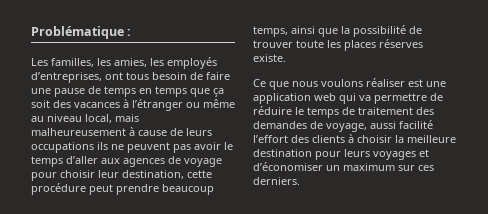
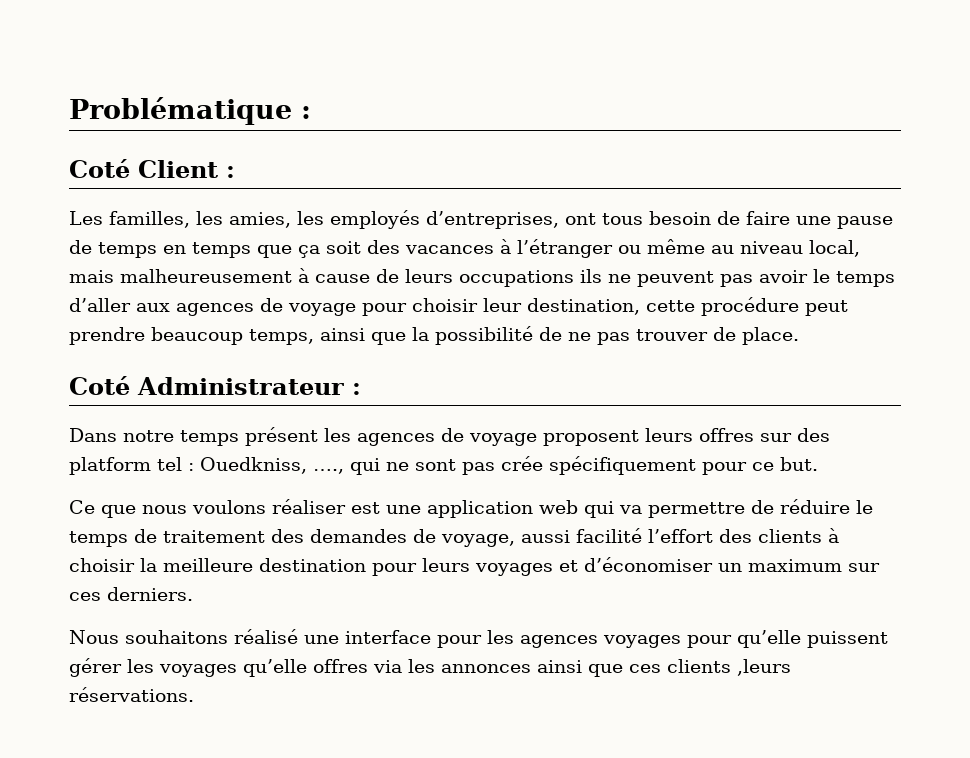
+ Coté Client :
- Les familles, les amies, les employés d’entreprises, ont tous besoin de faire une pause de temps en temps que ça soit des vacances à l’étranger ou même au niveau local, mais malheureusement à cause de leurs occupations ils ne peuvent pas avoir le temps d’aller aux agences de voyage pour choisir leur destination, cette procédure peut prendre beaucoup temps, ainsi que la possibilité de trouver toute les places réserves existe.
+ Les familles, les amies, les employés d’entreprises, ont tous besoin de faire une pause de temps en temps que ça soit des vacances à l’étranger ou même au niveau local, mais malheureusement à cause de leurs occupations ils ne peuvent pas avoir le temps d’aller aux agences de voyage pour choisir leur destination, cette procédure peut prendre beaucoup temps, ainsi que la possibilité de ne pas trouver de place.
+ Coté Administrateur :
+ Dans notre temps présent les agences de voyage proposent leurs offres sur des platform tel : Ouedkniss, …., qui ne sont pas crée spécifiquement pour ce but.
+ Nous souhaitons réalisé une interface pour les agences voyages pour qu’elle puissent gérer les voyages qu’elle offres via les annonces ainsi que ces clients ,leurs réservations.

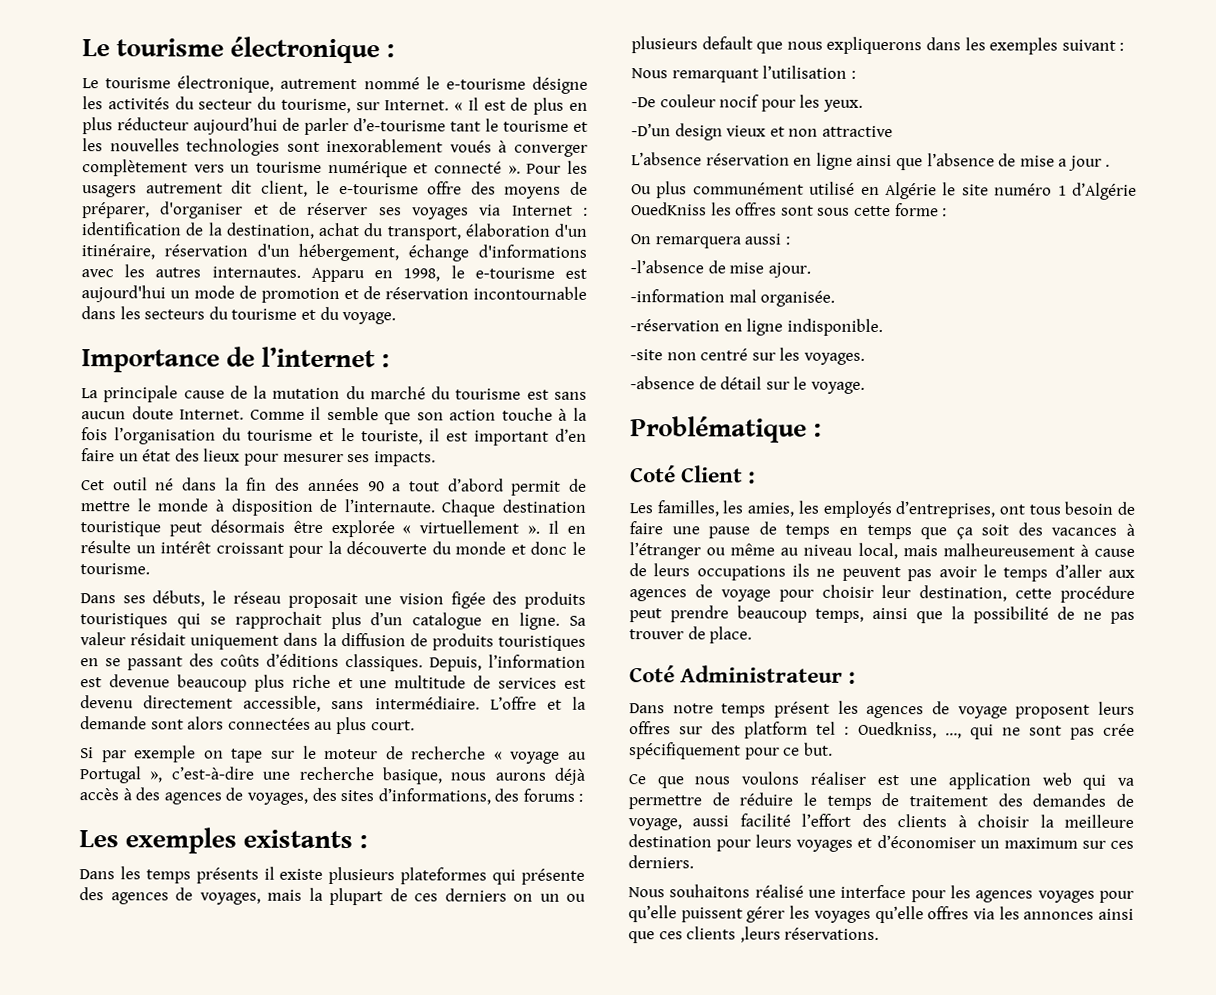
+ Le tourisme électronique :
+ Le tourisme électronique, autrement nommé le e-tourisme désigne les activités du secteur du tourisme, sur Internet. « Il est de plus en plus réducteur aujourd’hui de parler d’e-tourisme tant le tourisme et les nouvelles technologies sont inexorablement voués à converger complètement vers un tourisme numérique et connecté ». Pour les usagers autrement dit client, le e-tourisme offre des moyens de préparer, d'organiser et de réserver ses voyages via Internet : identification de la destination, achat du transport, élaboration d'un itinéraire, réservation d'un hébergement, échange d'informations avec les autres internautes. Apparu en 1998, le e-tourisme est aujourd'hui un mode de promotion et de réservation incontournable dans les secteurs du tourisme et du voyage.
+ Importance de l’internet :
+ La principale cause de la mutation du marché du tourisme est sans aucun doute Internet. Comme il semble que son action touche à la fois l’organisation du tourisme et le touriste, il est important d’en faire un état des lieux pour mesurer ses impacts.
+ Cet outil né dans la fin des années 90 a tout d’abord permit de mettre le monde à disposition de l’internaute. Chaque destination touristique peut désormais être explorée « virtuellement ». Il en résulte un intérêt croissant pour la découverte du monde et donc le tourisme.
+ Dans ses débuts, le réseau proposait une vision figée des produits touristiques qui se rapprochait plus d’un catalogue en ligne. Sa valeur résidait uniquement dans la diffusion de produits touristiques en se passant des coûts d’éditions classiques. Depuis, l’information est devenue beaucoup plus riche et une multitude de services est devenu directement accessible, sans intermédiaire. L’offre et la demande sont alors connectées au plus court.
+ Si par exemple on tape sur le moteur de recherche « voyage au Portugal », c’est-à-dire une recherche basique, nous aurons déjà accès à des agences de voyages, des sites d’informations, des forums :
+ Les exemples existants :
+ Dans les temps présents il existe plusieurs plateformes qui présente des agences de voyages, mais la plupart de ces derniers on un ou plusieurs default que nous expliquerons dans les exemples suivant :
+ Nous remarquant l’utilisation :
+ -De couleur nocif pour les yeux.
+ -D’un design vieux et non attractive
+ L’absence réservation en ligne ainsi que l’absence de mise a jour .
+ Ou plus communément utilisé en Algérie le site numéro 1 d’Algérie OuedKniss les offres sont sous cette forme :
+ On remarquera aussi :
+ -l’absence de mise ajour.
+ -information mal organisée.
+ -réservation en ligne indisponible.
+ -site non centré sur les voyages.
+ -absence de détail sur le voyage.
- Dans notre temps présent les agences de voyage proposent leurs offres sur des platform tel : Ouedkniss, …., qui ne sont pas crée spécifiquement pour ce but.
+ Dans notre temps présent les agences de voyage proposent leurs offres sur des platform tel : Ouedkniss, …, qui ne sont pas crée spécifiquement pour ce but.

